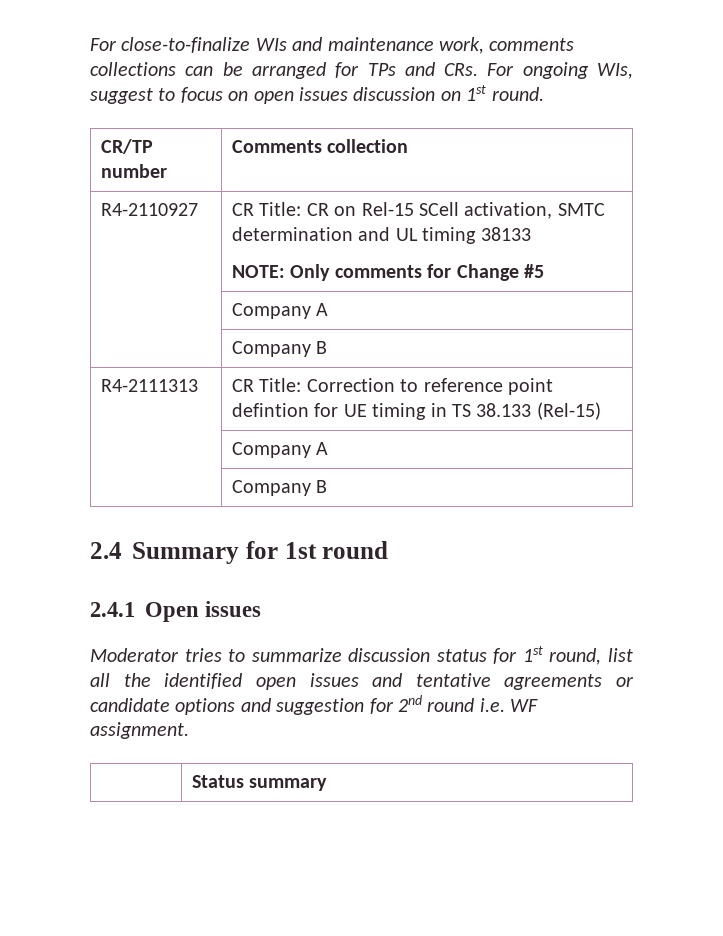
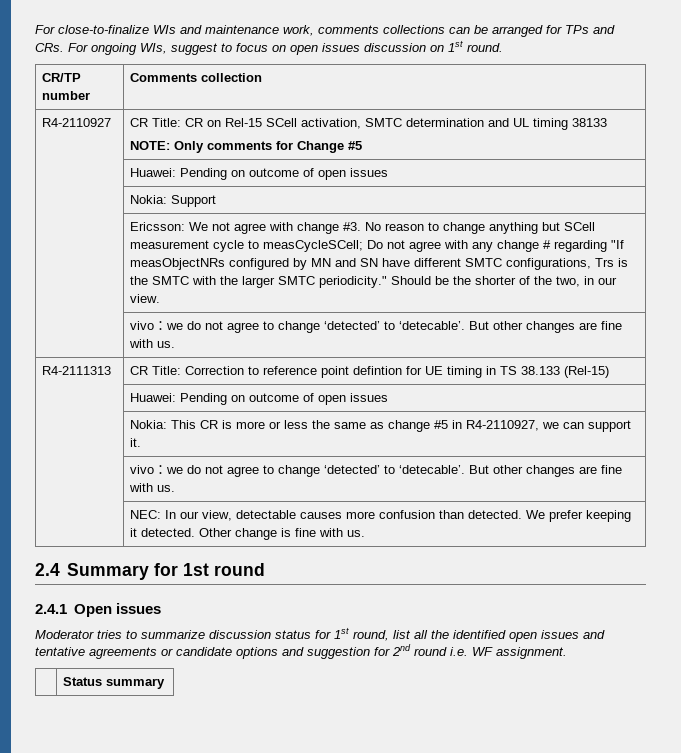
  R4-2110927 | CR Title: CR on Rel-15 SCell activation, SMTC determination and UL timing 38133
  NOTE: Only comments for Change #5
- | Company A
- | Company B
+ | Huawei: Pending on outcome of open issues
+ | Nokia: Support
+ | Ericsson: We not agree with change #3. No reason to change anything but SCell measurement cycle to measCycleSCell; Do not agree with any change # regarding "If measObjectNRs configured by MN and SN have different SMTC configurations, Trs is the SMTC with the larger SMTC periodicity." Should be the shorter of the two, in our view.
+ | vivo：we do not agree to change ‘detected’ to ‘detecable’. But other changes are fine with us.
  R4-2111313 | CR Title: Correction to reference point defintion for UE timing in TS 38.133 (Rel-15)
- | Company A
- | Company B
+ | Huawei: Pending on outcome of open issues
+ | Nokia: This CR is more or less the same as change #5 in R4-2110927, we can support it.
+ | vivo：we do not agree to change ‘detected’ to ‘detecable’. But other changes are fine with us.
+ | NEC: In our view, detectable causes more confusion than detected. We prefer keeping it detected. Other change is fine with us.

